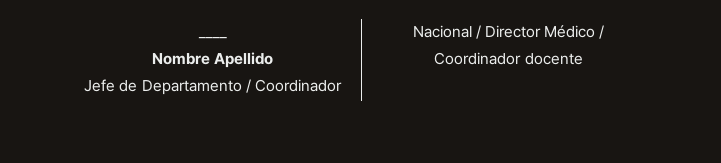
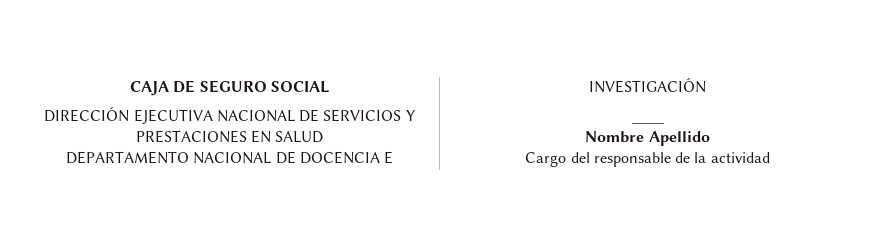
+ CAJA DE SEGURO SOCIAL
+ DIRECCIÓN EJECUTIVA NACIONAL DE SERVICIOS Y PRESTACIONES EN SALUD
+ DEPARTAMENTO NACIONAL DE DOCENCIA E INVESTIGACIÓN
  ____
  Nombre Apellido
- Jefe de Departamento / Coordinador Nacional / Director Médico / Coordinador docente
+ Cargo del responsable de la actividad

